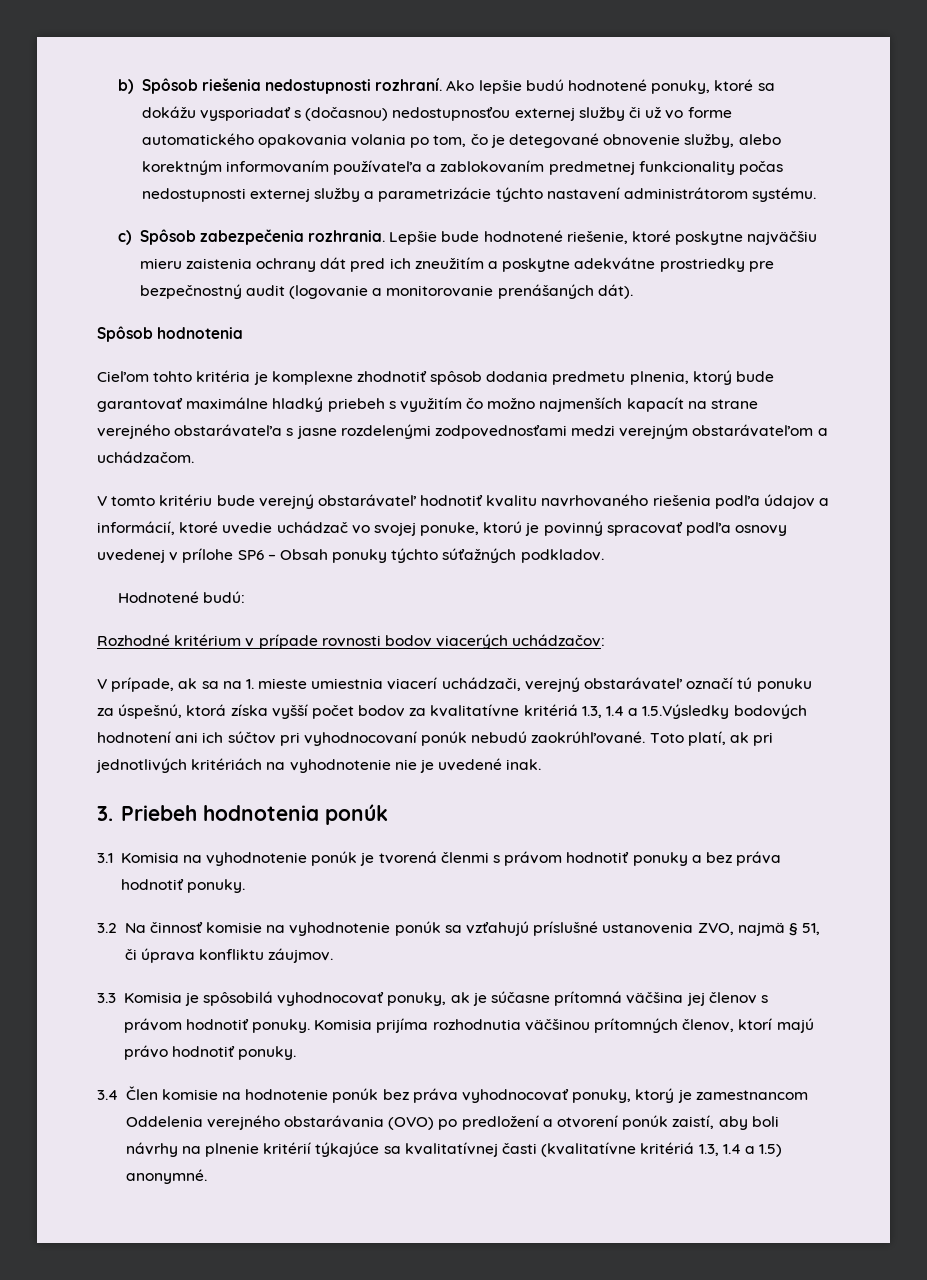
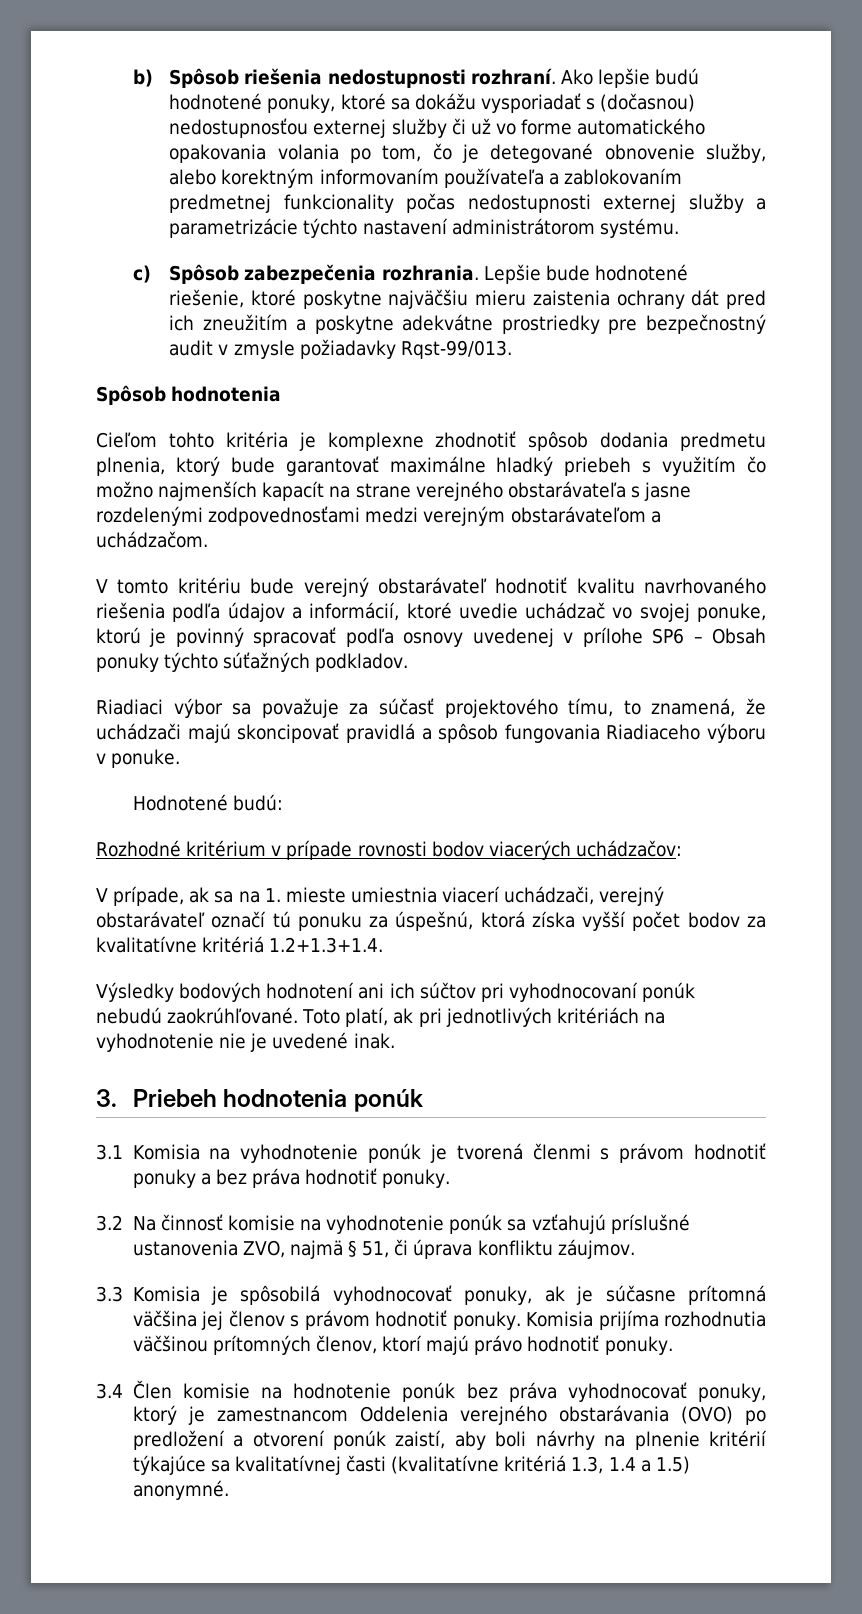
- Lepšie bude hodnotené riešenie, ktoré poskytne najväčšiu mieru zaistenia ochrany dát pred ich zneužitím a poskytne adekvátne prostriedky pre bezpečnostný audit (logovanie a monitorovanie prenášaných dát).
+ Lepšie bude hodnotené riešenie, ktoré poskytne najväčšiu mieru zaistenia ochrany dát pred ich zneužitím a poskytne adekvátne prostriedky pre bezpečnostný audit v zmysle požiadavky Rqst-99/013.
+ Riadiaci výbor sa považuje za súčasť projektového tímu, to znamená, že uchádzači majú skoncipovať pravidlá a spôsob fungovania Riadiaceho výboru v ponuke.
- V prípade, ak sa na 1. mieste umiestnia viacerí uchádzači, verejný obstarávateľ označí tú ponuku za úspešnú, ktorá získa vyšší počet bodov za kvalitatívne kritériá 1.3, 1.4 a 1.5.Výsledky bodových hodnotení ani ich súčtov pri vyhodnocovaní ponúk nebudú zaokrúhľované.
+ V prípade, ak sa na 1. mieste umiestnia viacerí uchádzači, verejný obstarávateľ označí tú ponuku za úspešnú, ktorá získa vyšší počet bodov za kvalitatívne kritériá 1.2+1.3+1.4.
+ Výsledky bodových hodnotení ani ich súčtov pri vyhodnocovaní ponúk nebudú zaokrúhľované.

